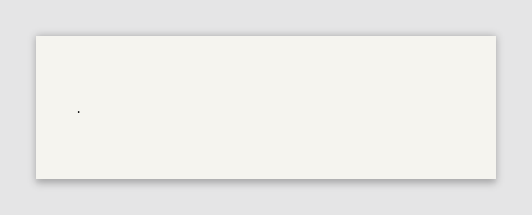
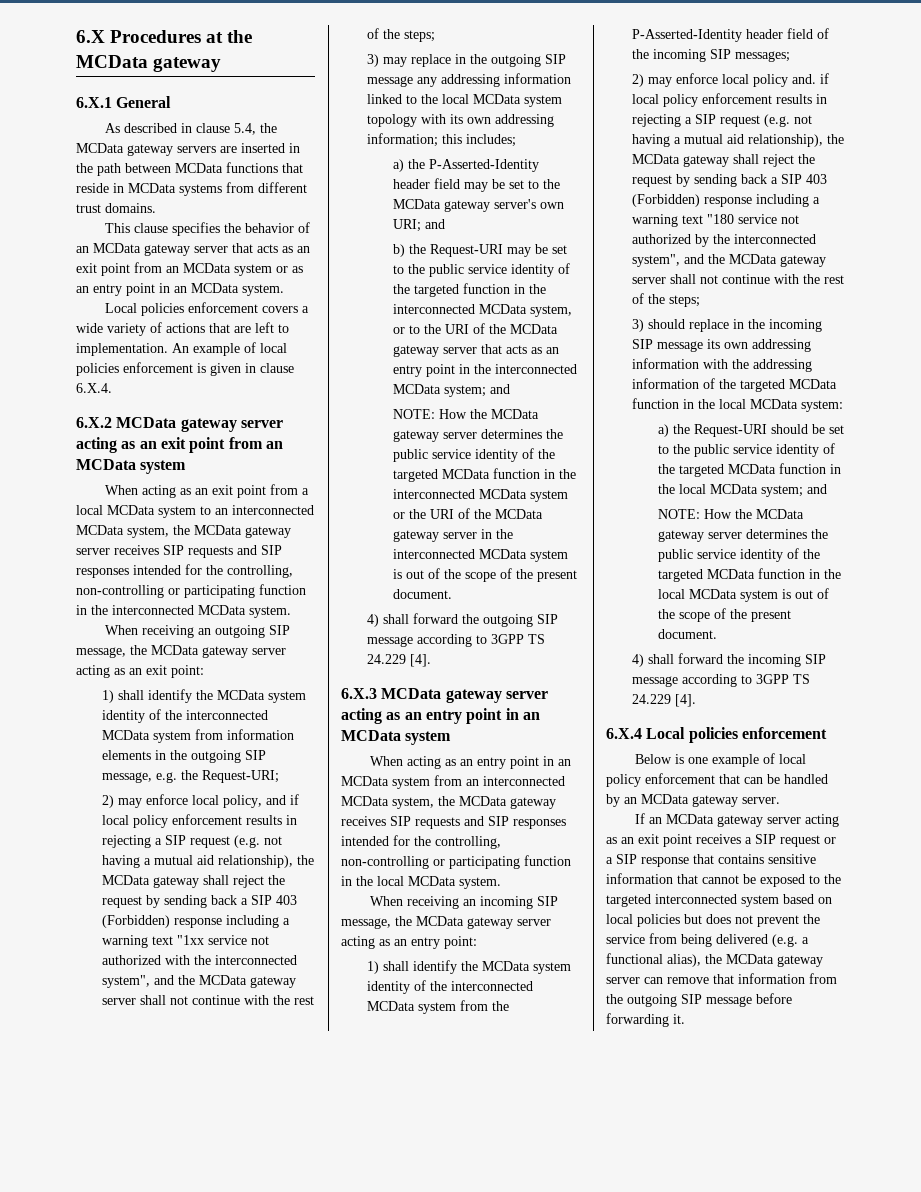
- .
+ 6.X Procedures at the MCData gateway
+ 6.X.1 General
+ As described in clause 5.4, the MCData gateway servers are inserted in the path between MCData functions that reside in MCData systems from different trust domains.
+ This clause specifies the behavior of an MCData gateway server that acts as an exit point from an MCData system or as an entry point in an MCData system.
+ Local policies enforcement covers a wide variety of actions that are left to implementation. An example of local policies enforcement is given in clause 6.X.4.
+ 6.X.2 MCData gateway server acting as an exit point from an MCData system
+ When acting as an exit point from a local MCData system to an interconnected MCData system, the MCData gateway server receives SIP requests and SIP responses intended for the controlling, non-controlling or participating function in the interconnected MCData system.
+ When receiving an outgoing SIP message, the MCData gateway server acting as an exit point:
+ 1) shall identify the MCData system identity of the interconnected MCData system from information elements in the outgoing SIP message, e.g. the Request-URI;
+ 2) may enforce local policy, and if local policy enforcement results in rejecting a SIP request (e.g. not having a mutual aid relationship), the MCData gateway shall reject the request by sending back a SIP 403 (Forbidden) response including a warning text "1xx service not authorized with the interconnected system", and the MCData gateway server shall not continue with the rest of the steps;
+ 3) may replace in the outgoing SIP message any addressing information linked to the local MCData system topology with its own addressing information; this includes;
+ a) the P-Asserted-Identity header field may be set to the MCData gateway server's own URI; and
+ b) the Request-URI may be set to the public service identity of the targeted function in the interconnected MCData system, or to the URI of the MCData gateway server that acts as an entry point in the interconnected MCData system; and
+ NOTE: How the MCData gateway server determines the public service identity of the targeted MCData function in the interconnected MCData system or the URI of the MCData gateway server in the interconnected MCData system is out of the scope of the present document.
+ 4) shall forward the outgoing SIP message according to 3GPP TS 24.229 [4].
+ 6.X.3 MCData gateway server acting as an entry point in an MCData system
+ When acting as an entry point in an MCData system from an interconnected MCData system, the MCData gateway receives SIP requests and SIP responses intended for the controlling, non-controlling or participating function in the local MCData system.
+ When receiving an incoming SIP message, the MCData gateway server acting as an entry point:
+ 1) shall identify the MCData system identity of the interconnected MCData system from the P-Asserted-Identity header field of the incoming SIP messages;
+ 2) may enforce local policy and. if local policy enforcement results in rejecting a SIP request (e.g. not having a mutual aid relationship), the MCData gateway shall reject the request by sending back a SIP 403 (Forbidden) response including a warning text "180 service not authorized by the interconnected system", and the MCData gateway server shall not continue with the rest of the steps;
+ 3) should replace in the incoming SIP message its own addressing information with the addressing information of the targeted MCData function in the local MCData system:
+ a) the Request-URI should be set to the public service identity of the targeted MCData function in the local MCData system; and
+ NOTE: How the MCData gateway server determines the public service identity of the targeted MCData function in the local MCData system is out of the scope of the present document.
+ 4) shall forward the incoming SIP message according to 3GPP TS 24.229 [4].
+ 6.X.4 Local policies enforcement
+ Below is one example of local policy enforcement that can be handled by an MCData gateway server.
+ If an MCData gateway server acting as an exit point receives a SIP request or a SIP response that contains sensitive information that cannot be exposed to the targeted interconnected system based on local policies but does not prevent the service from being delivered (e.g. a functional alias), the MCData gateway server can remove that information from the outgoing SIP message before forwarding it.

